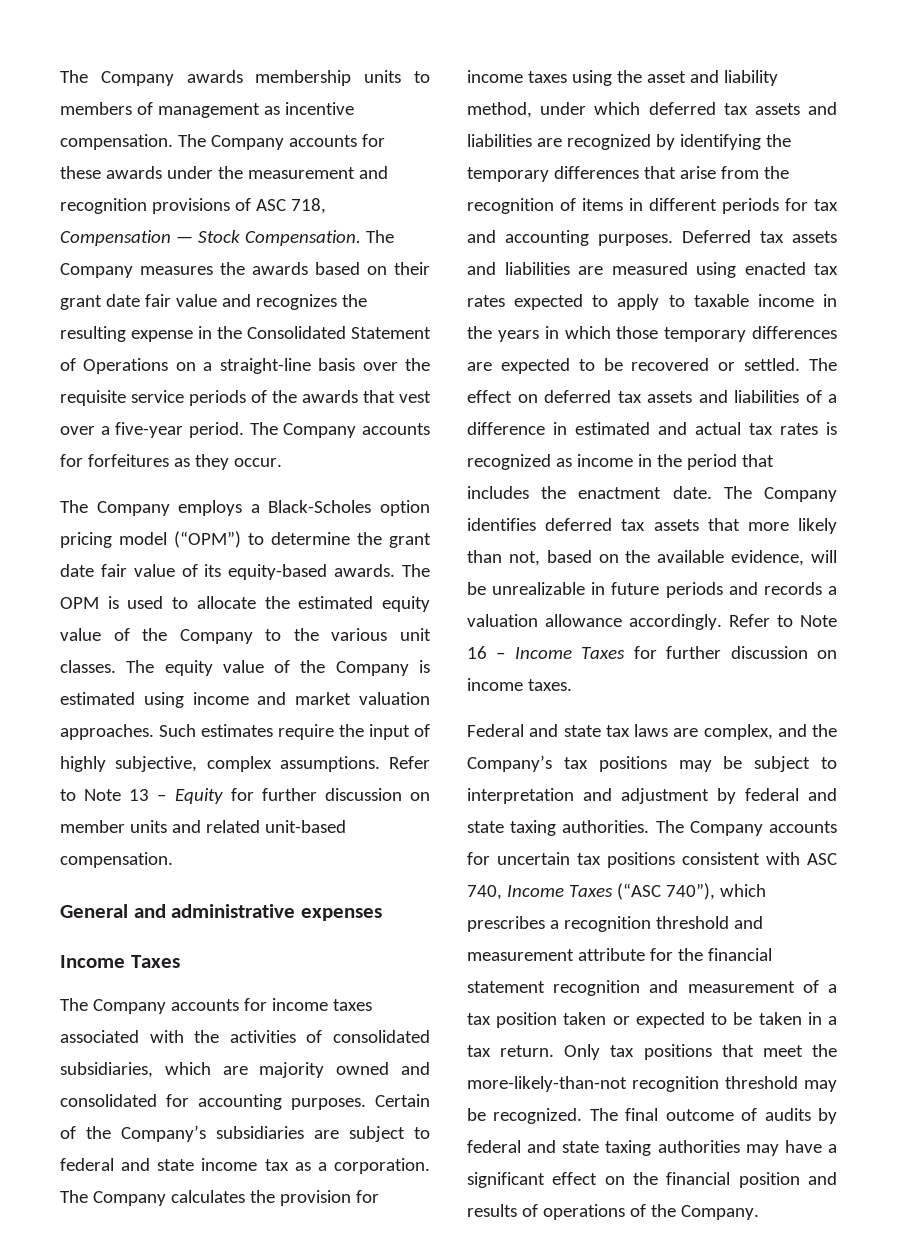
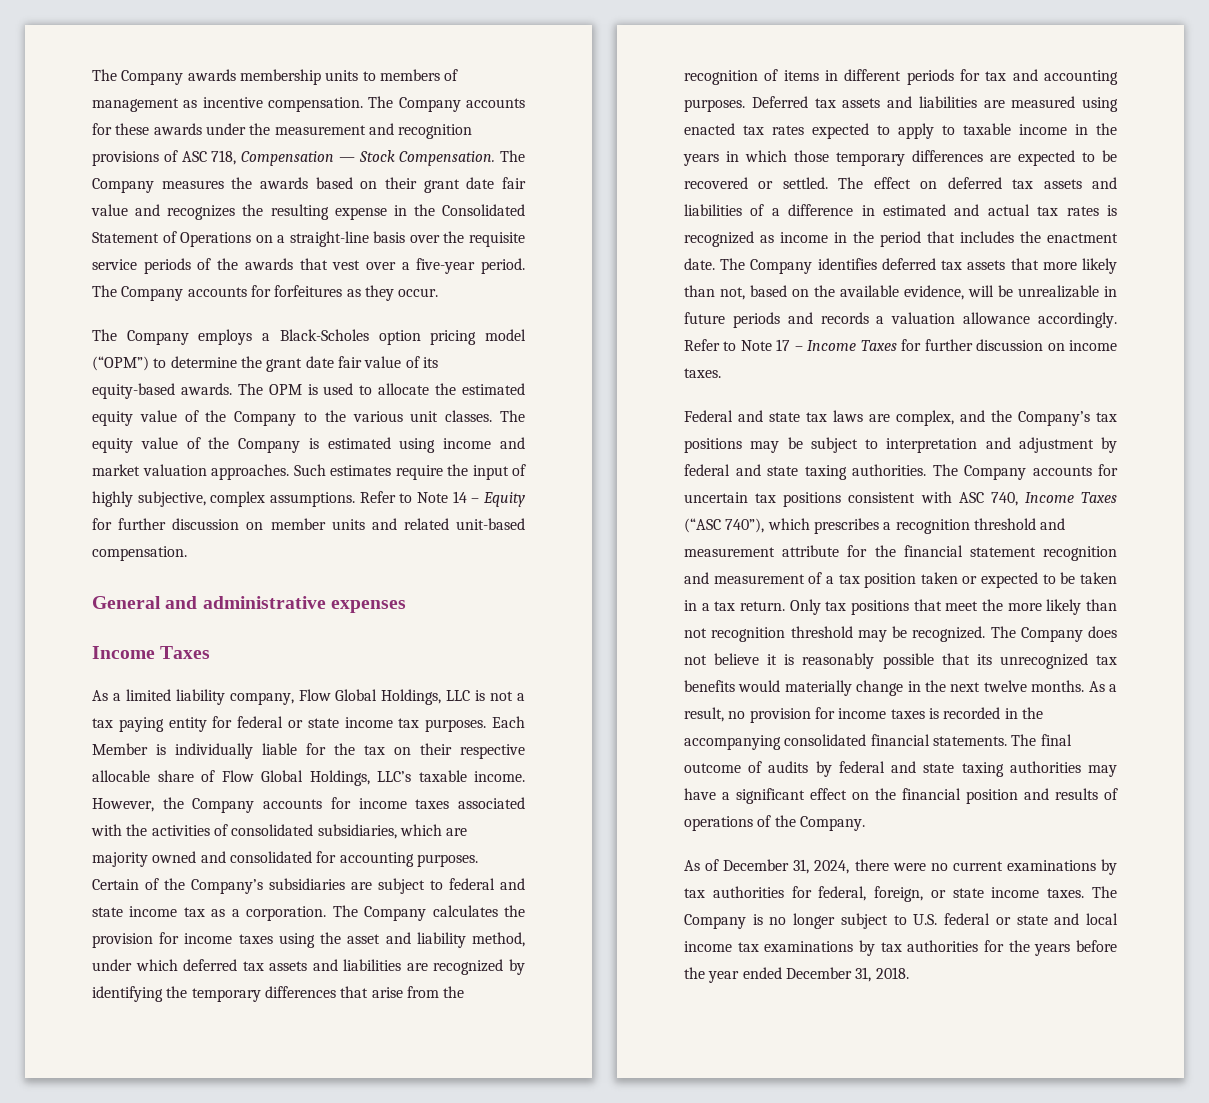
- Refer to Note 13 – Equity for further discussion on member units and related unit-based compensation.
+ Refer to Note 14 – Equity for further discussion on member units and related unit-based compensation.
- The Company accounts for income taxes associated with the activities of consolidated subsidiaries, which are majority owned and consolidated for accounting purposes.
+ As a limited liability company, Flow Global Holdings, LLC is not a tax paying entity for federal or state income tax purposes. Each Member is individually liable for the tax on their respective allocable share of Flow Global Holdings, LLC’s taxable income. However, the Company accounts for income taxes associated with the activities of consolidated subsidiaries, which are majority owned and consolidated for accounting purposes.
- Refer to Note 16 – Income Taxes for further discussion on income taxes.
+ Refer to Note 17 – Income Taxes for further discussion on income taxes.
- Only tax positions that meet the more-likely-than-not recognition threshold may be recognized.
+ Only tax positions that meet the more likely than not recognition threshold may be recognized.
- The final outcome of audits by federal and state taxing authorities may have a significant effect on the financial position and results of operations of the Company.
+ The Company does not believe it is reasonably possible that its unrecognized tax benefits would materially change in the next twelve months. As a result, no provision for income taxes is recorded in the accompanying consolidated financial statements. The final outcome of audits by federal and state taxing authorities may have a significant effect on the financial position and results of operations of the Company.
+ As of December 31, 2024, there were no current examinations by tax authorities for federal, foreign, or state income taxes. The Company is no longer subject to U.S. federal or state and local income tax examinations by tax authorities for the years before the year ended December 31, 2018.

